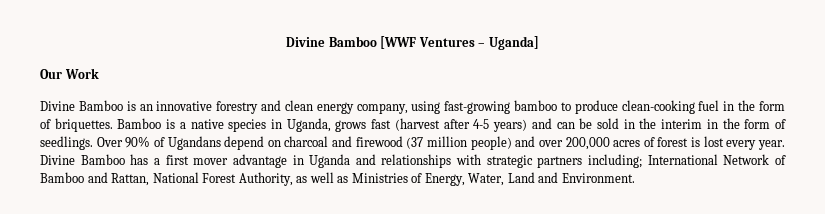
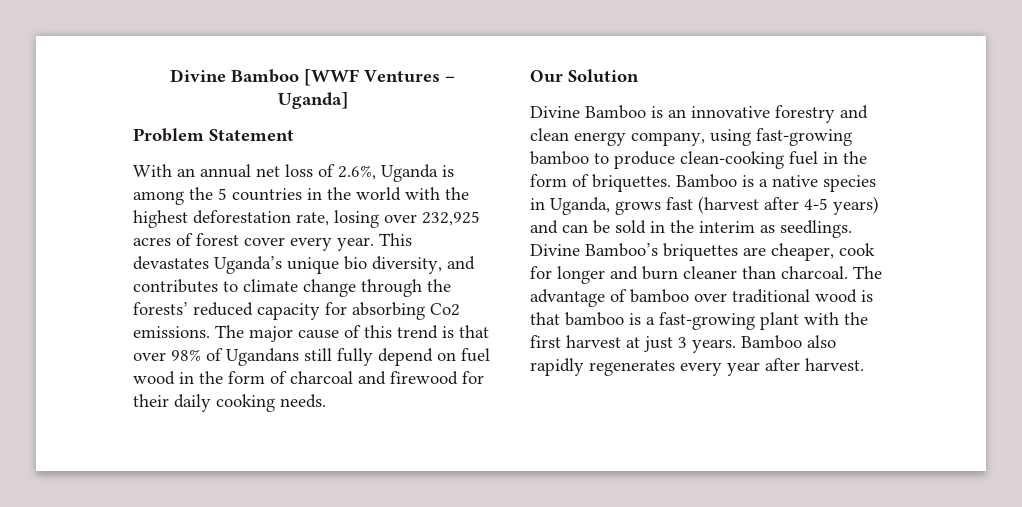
+ Problem Statement
+ With an annual net loss of 2.6%, Uganda is among the 5 countries in the world with the highest deforestation rate, losing over 232,925 acres of forest cover every year. This devastates Uganda’s unique bio diversity, and contributes to climate change through the forests’ reduced capacity for absorbing Co2 emissions. The major cause of this trend is that over 98% of Ugandans still fully depend on fuel wood in the form of charcoal and firewood for their daily cooking needs.
- Our Work
+ Our Solution
- Bamboo is a native species in Uganda, grows fast (harvest after 4-5 years) and can be sold in the interim in the form of seedlings. Over 90% of Ugandans depend on charcoal and firewood (37 million people) and over 200,000 acres of forest is lost every year. Divine Bamboo has a first mover advantage in Uganda and relationships with strategic partners including; International Network of Bamboo and Rattan, National Forest Authority, as well as Ministries of Energy, Water, Land and Environment.
+ Bamboo is a native species in Uganda, grows fast (harvest after 4-5 years) and can be sold in the interim as seedlings. Divine Bamboo’s briquettes are cheaper, cook for longer and burn cleaner than charcoal. The advantage of bamboo over traditional wood is that bamboo is a fast-growing plant with the first harvest at just 3 years. Bamboo also rapidly regenerates every year after harvest.

